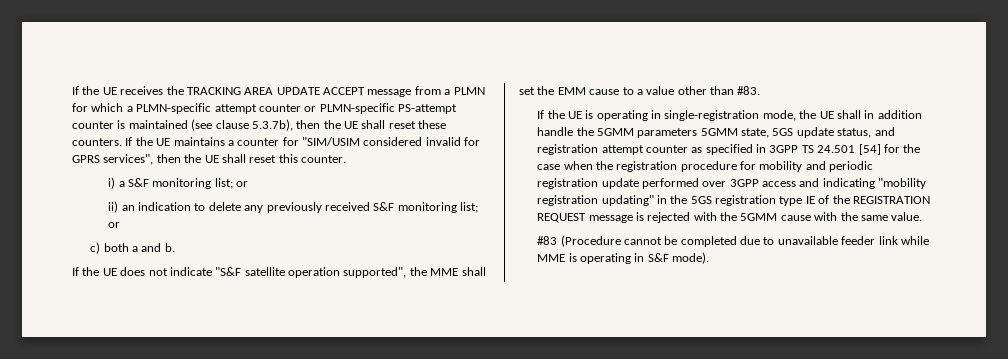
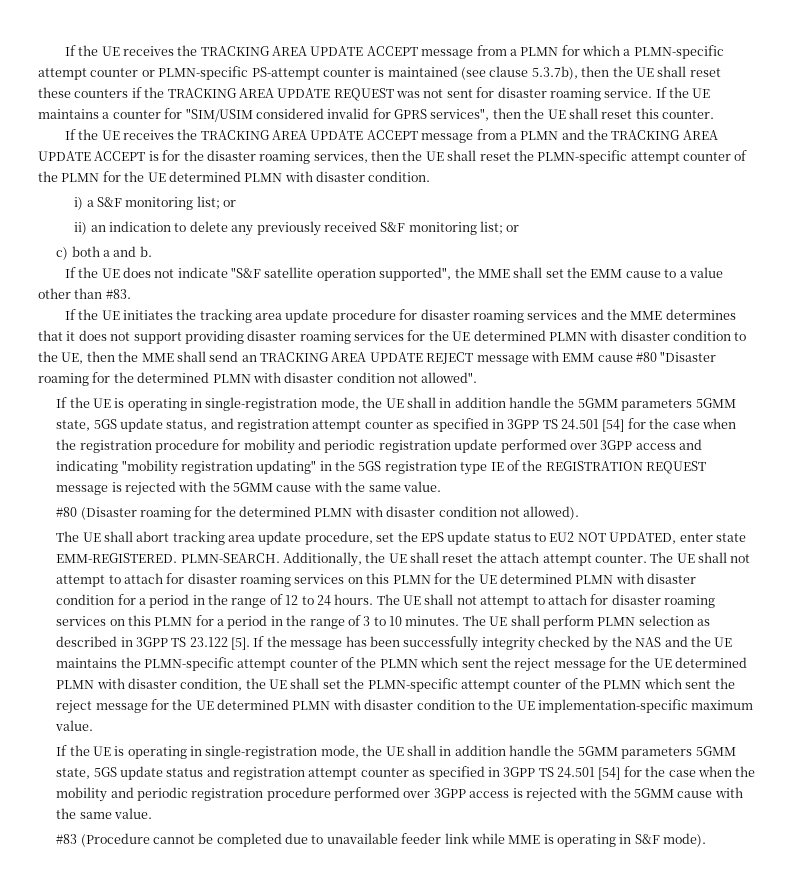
- If the UE receives the TRACKING AREA UPDATE ACCEPT message from a PLMN for which a PLMN-specific attempt counter or PLMN-specific PS-attempt counter is maintained (see clause 5.3.7b), then the UE shall reset these counters.
+ If the UE receives the TRACKING AREA UPDATE ACCEPT message from a PLMN for which a PLMN-specific attempt counter or PLMN-specific PS-attempt counter is maintained (see clause 5.3.7b), then the UE shall reset these counters if the TRACKING AREA UPDATE REQUEST was not sent for disaster roaming service.
+ If the UE receives the TRACKING AREA UPDATE ACCEPT message from a PLMN and the TRACKING AREA UPDATE ACCEPT is for the disaster roaming services, then the UE shall reset the PLMN-specific attempt counter of the PLMN for the UE determined PLMN with disaster condition.
+ If the UE initiates the tracking area update procedure for disaster roaming services and the MME determines that it does not support providing disaster roaming services for the UE determined PLMN with disaster condition to the UE, then the MME shall send an TRACKING AREA UPDATE REJECT message with EMM cause #80 "Disaster roaming for the determined PLMN with disaster condition not allowed".
+ #80 (Disaster roaming for the determined PLMN with disaster condition not allowed).
+ The UE shall abort tracking area update procedure, set the EPS update status to EU2 NOT UPDATED, enter state EMM-REGISTERED. PLMN-SEARCH. Additionally, the UE shall reset the attach attempt counter. The UE shall not attempt to attach for disaster roaming services on this PLMN for the UE determined PLMN with disaster condition for a period in the range of 12 to 24 hours. The UE shall not attempt to attach for disaster roaming services on this PLMN for a period in the range of 3 to 10 minutes. The UE shall perform PLMN selection as described in 3GPP TS 23.122 [5]. If the message has been successfully integrity checked by the NAS and the UE maintains the PLMN-specific attempt counter of the PLMN which sent the reject message for the UE determined PLMN with disaster condition, the UE shall set the PLMN-specific attempt counter of the PLMN which sent the reject message for the UE determined PLMN with disaster condition to the UE implementation-specific maximum value.
+ If the UE is operating in single-registration mode, the UE shall in addition handle the 5GMM parameters 5GMM state, 5GS update status and registration attempt counter as specified in 3GPP TS 24.501 [54] for the case when the mobility and periodic registration procedure performed over 3GPP access is rejected with the 5GMM cause with the same value.

